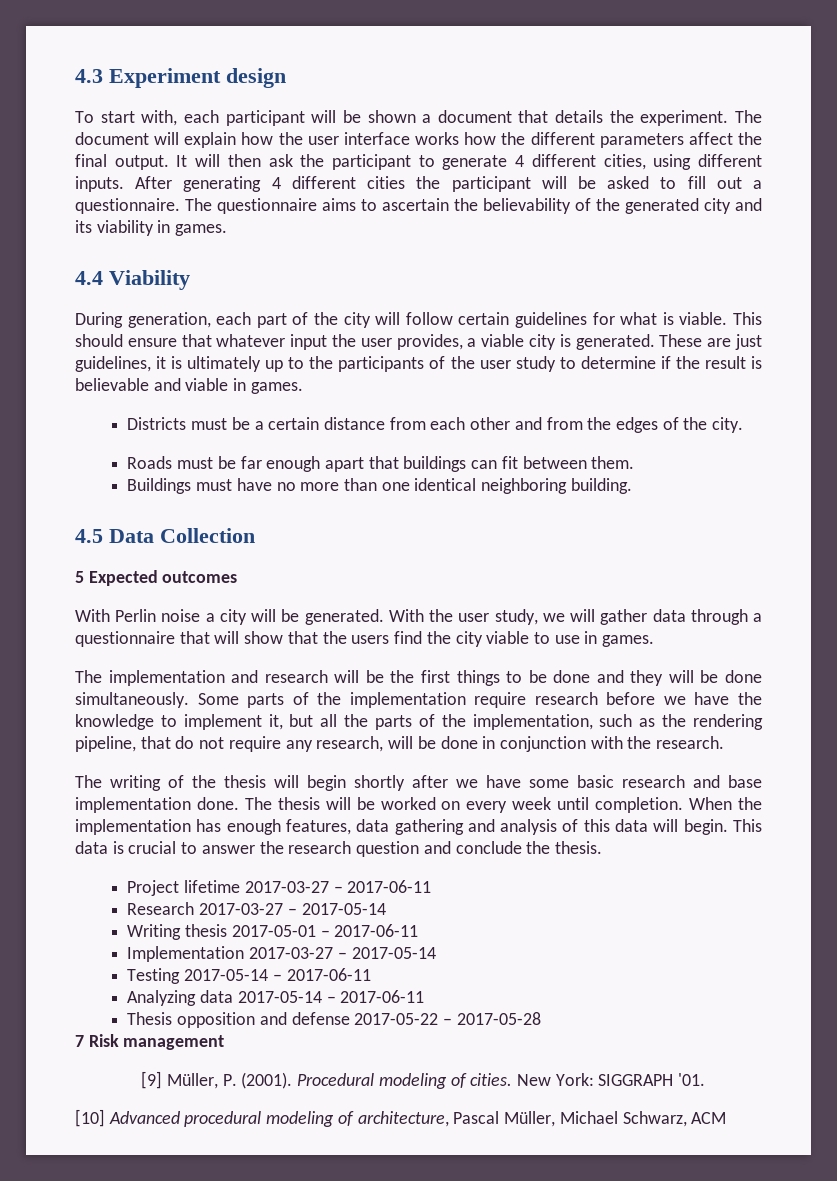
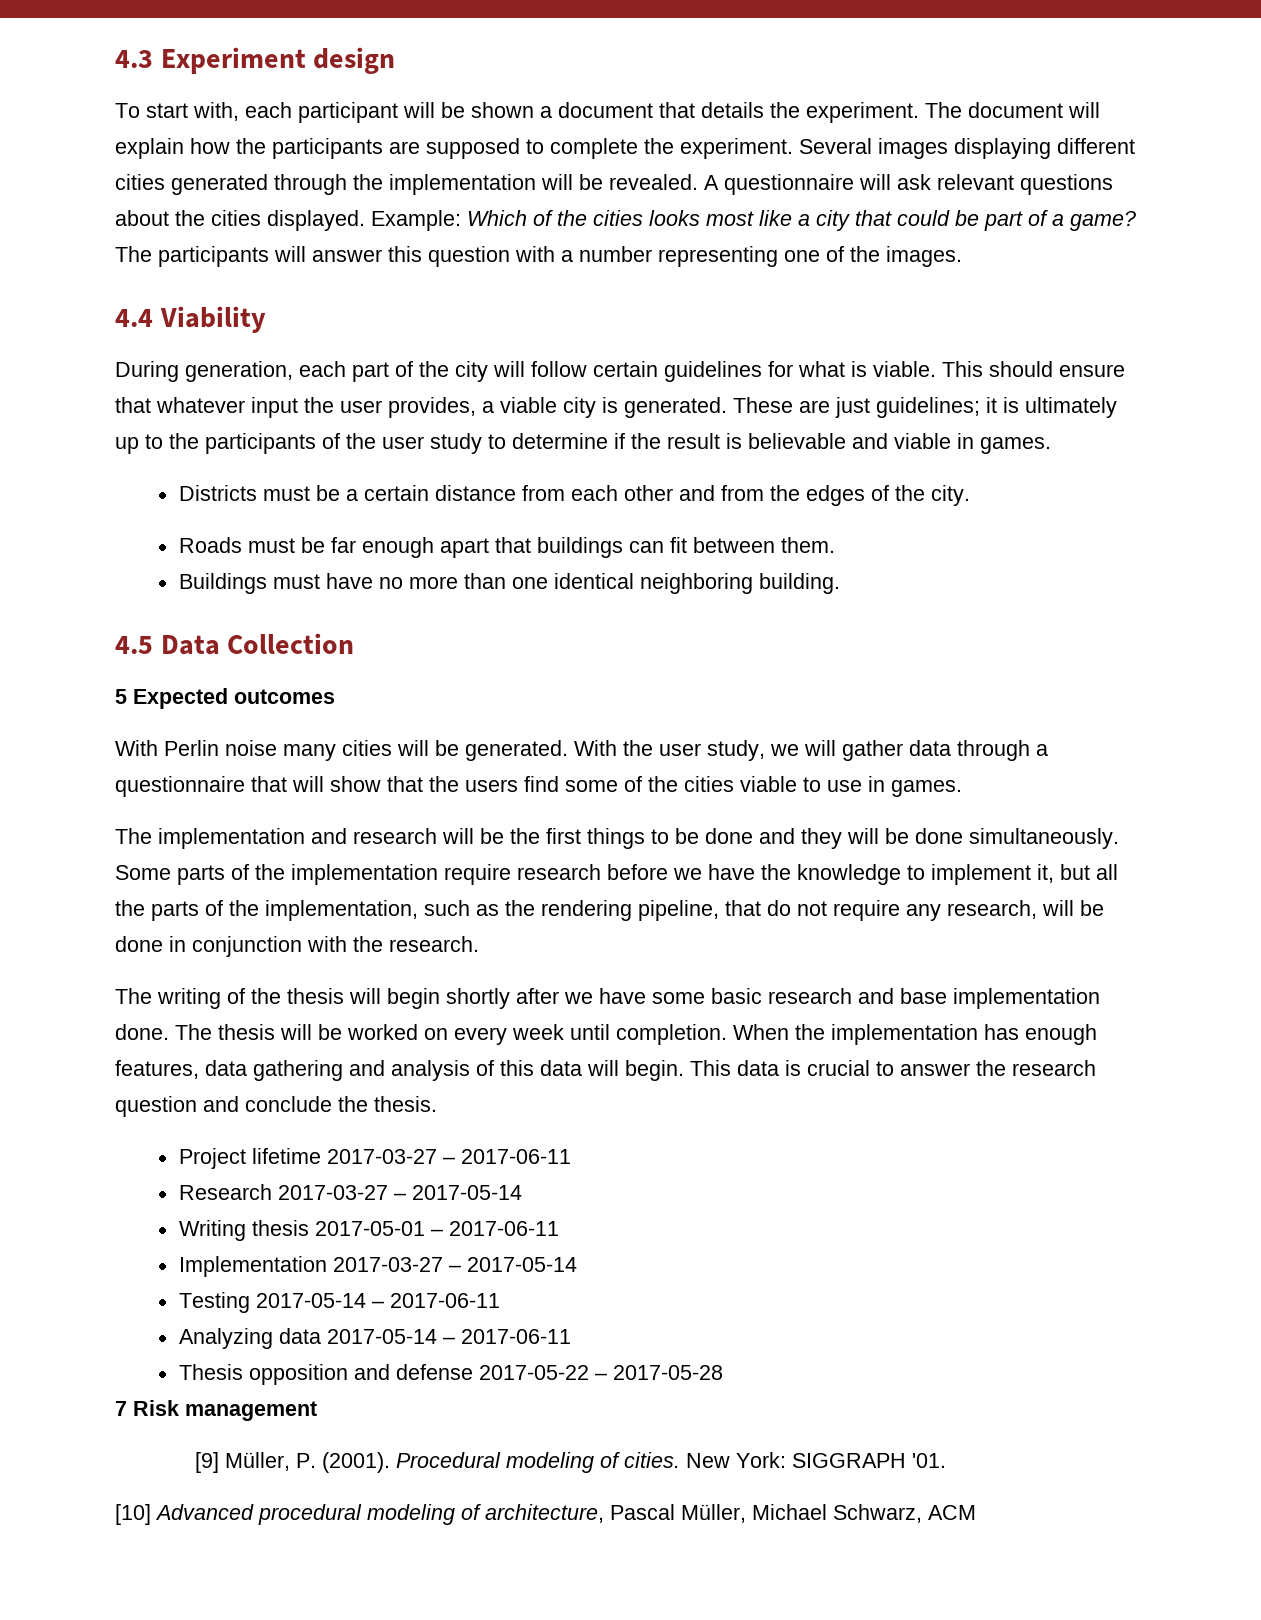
- The document will explain how the user interface works how the different parameters affect the final output. It will then ask the participant to generate 4 different cities, using different inputs. After generating 4 different cities the participant will be asked to fill out a questionnaire. The questionnaire aims to ascertain the believability of the generated city and its viability in games.
+ The document will explain how the participants are supposed to complete the experiment. Several images displaying different cities generated through the implementation will be revealed. A questionnaire will ask relevant questions about the cities displayed. Example: Which of the cities looks most like a city that could be part of a game? The participants will answer this question with a number representing one of the images.
- These are just guidelines, it is ultimately up to the participants of the user study to determine if the result is believable and viable in games.
+ These are just guidelines; it is ultimately up to the participants of the user study to determine if the result is believable and viable in games.
- With Perlin noise a city will be generated.
+ With Perlin noise many cities will be generated.
- With the user study, we will gather data through a questionnaire that will show that the users find the city viable to use in games.
+ With the user study, we will gather data through a questionnaire that will show that the users find some of the cities viable to use in games.

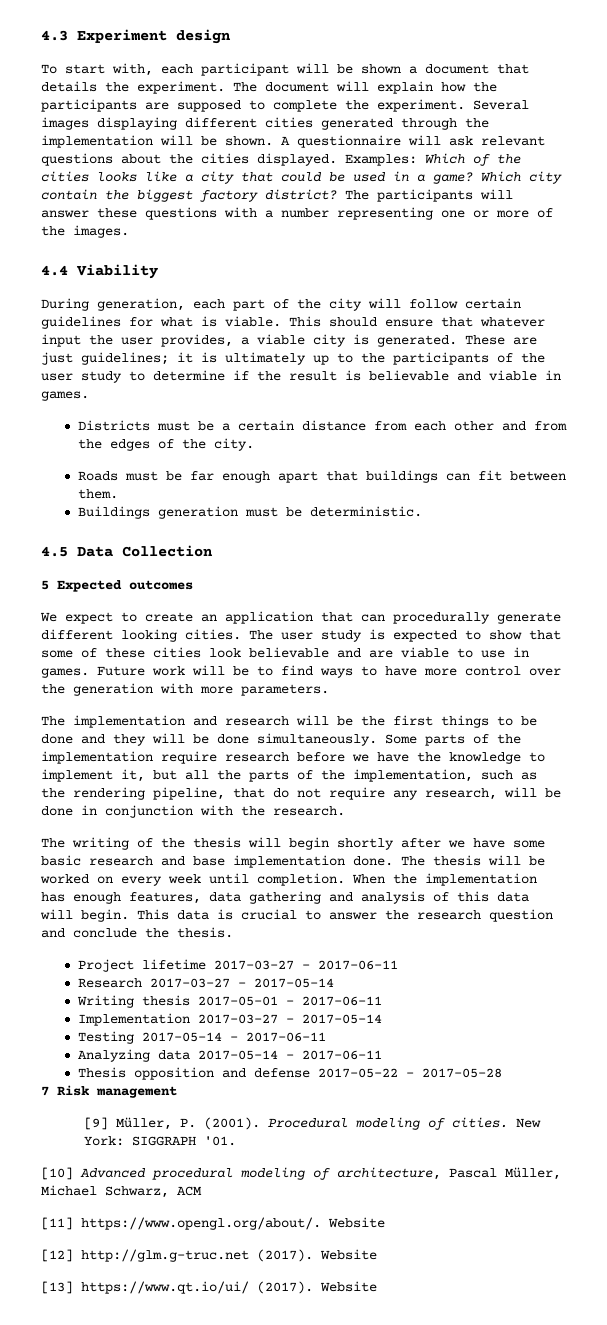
- Several images displaying different cities generated through the implementation will be revealed.
+ Several images displaying different cities generated through the implementation will be shown.
- Example: Which of the cities looks most like a city that could be part of a game?
+ Examples: Which of the cities looks like a city that could be used in a game? Which city contain the biggest factory district?
- The participants will answer this question with a number representing one of the images.
+ The participants will answer these questions with a number representing one or more of the images.
- Buildings must have no more than one identical neighboring building.
+ Buildings generation must be deterministic.
- With Perlin noise many cities will be generated. With the user study, we will gather data through a questionnaire that will show that the users find some of the cities viable to use in games.
+ We expect to create an application that can procedurally generate different looking cities. The user study is expected to show that some of these cities look believable and are viable to use in games. Future work will be to find ways to have more control over the generation with more parameters.
+ [11] https://www.opengl.org/about/. Website
+ [12] http://glm.g-truc.net (2017). Website
+ [13] https://www.qt.io/ui/ (2017). Website

